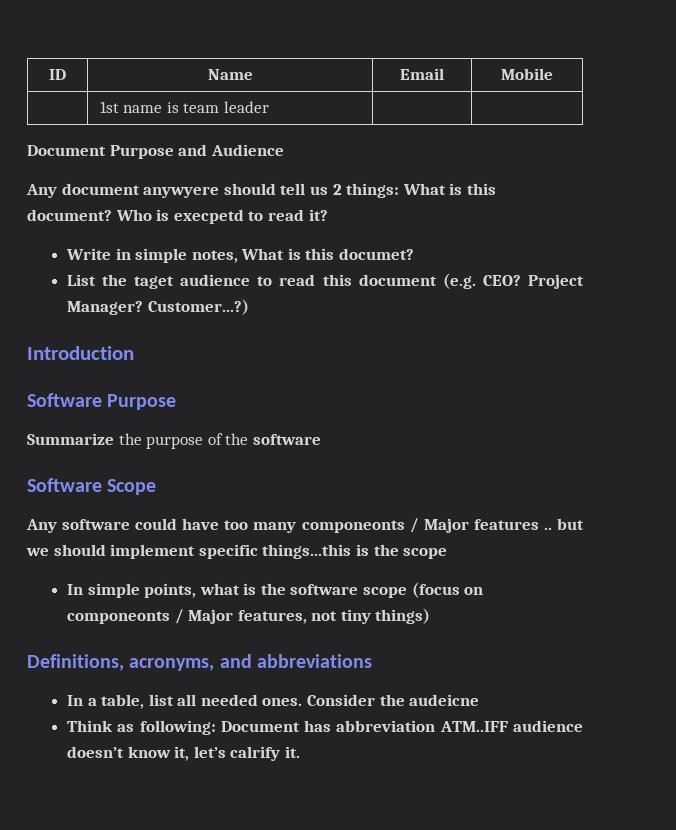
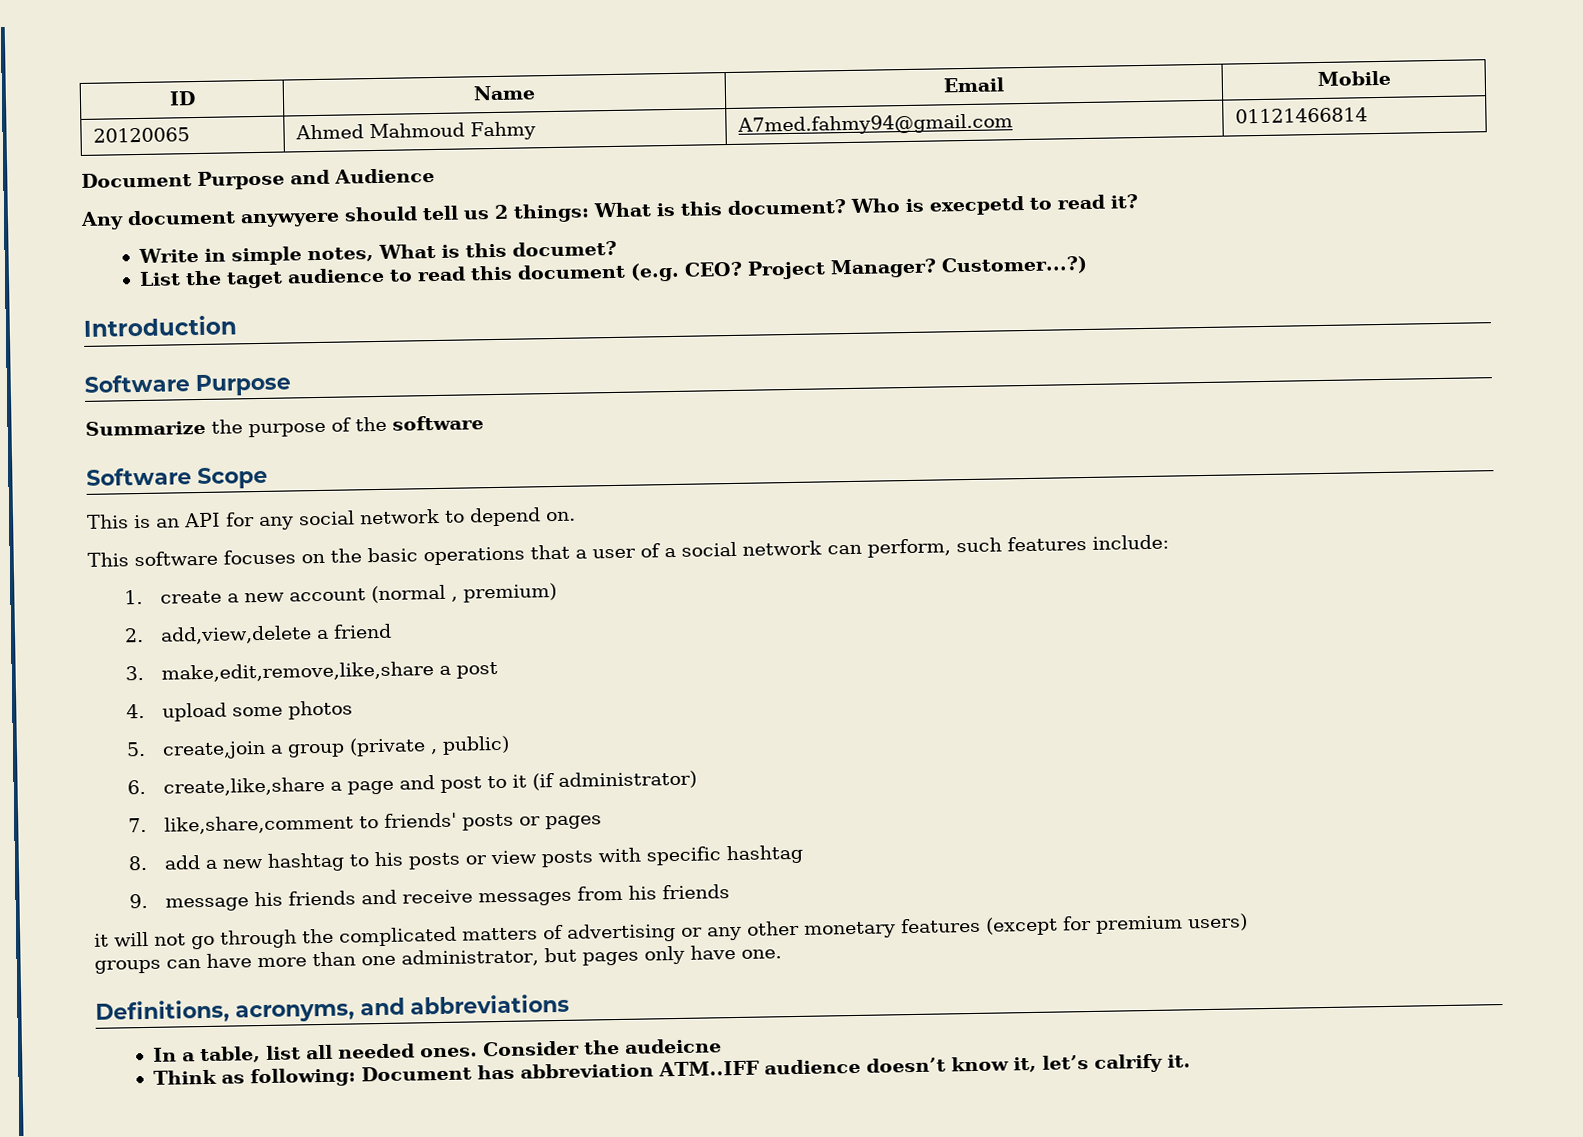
- | 1st name is team leader | |
+ 20120065 | Ahmed Mahmoud Fahmy | A7med.fahmy94@gmail.com | 01121466814
- Any software could have too many componeonts / Major features .. but we should implement specific things...this is the scope
- In simple points, what is the software scope (focus on componeonts / Major features, not tiny things)
+ This is an API for any social network to depend on.
+ This software focuses on the basic operations that a user of a social network can perform, such features include:
+ 1. create a new account (normal , premium)
+ 2. add,view,delete a friend
+ 3. make,edit,remove,like,share a post
+ 4. upload some photos
+ 5. create,join a group (private , public)
+ 6. create,like,share a page and post to it (if administrator)
+ 7. like,share,comment to friends' posts or pages
+ 8. add a new hashtag to his posts or view posts with specific hashtag
+ 9. message his friends and receive messages from his friends
+ it will not go through the complicated matters of advertising or any other monetary features (except for premium users)
+ groups can have more than one administrator, but pages only have one.

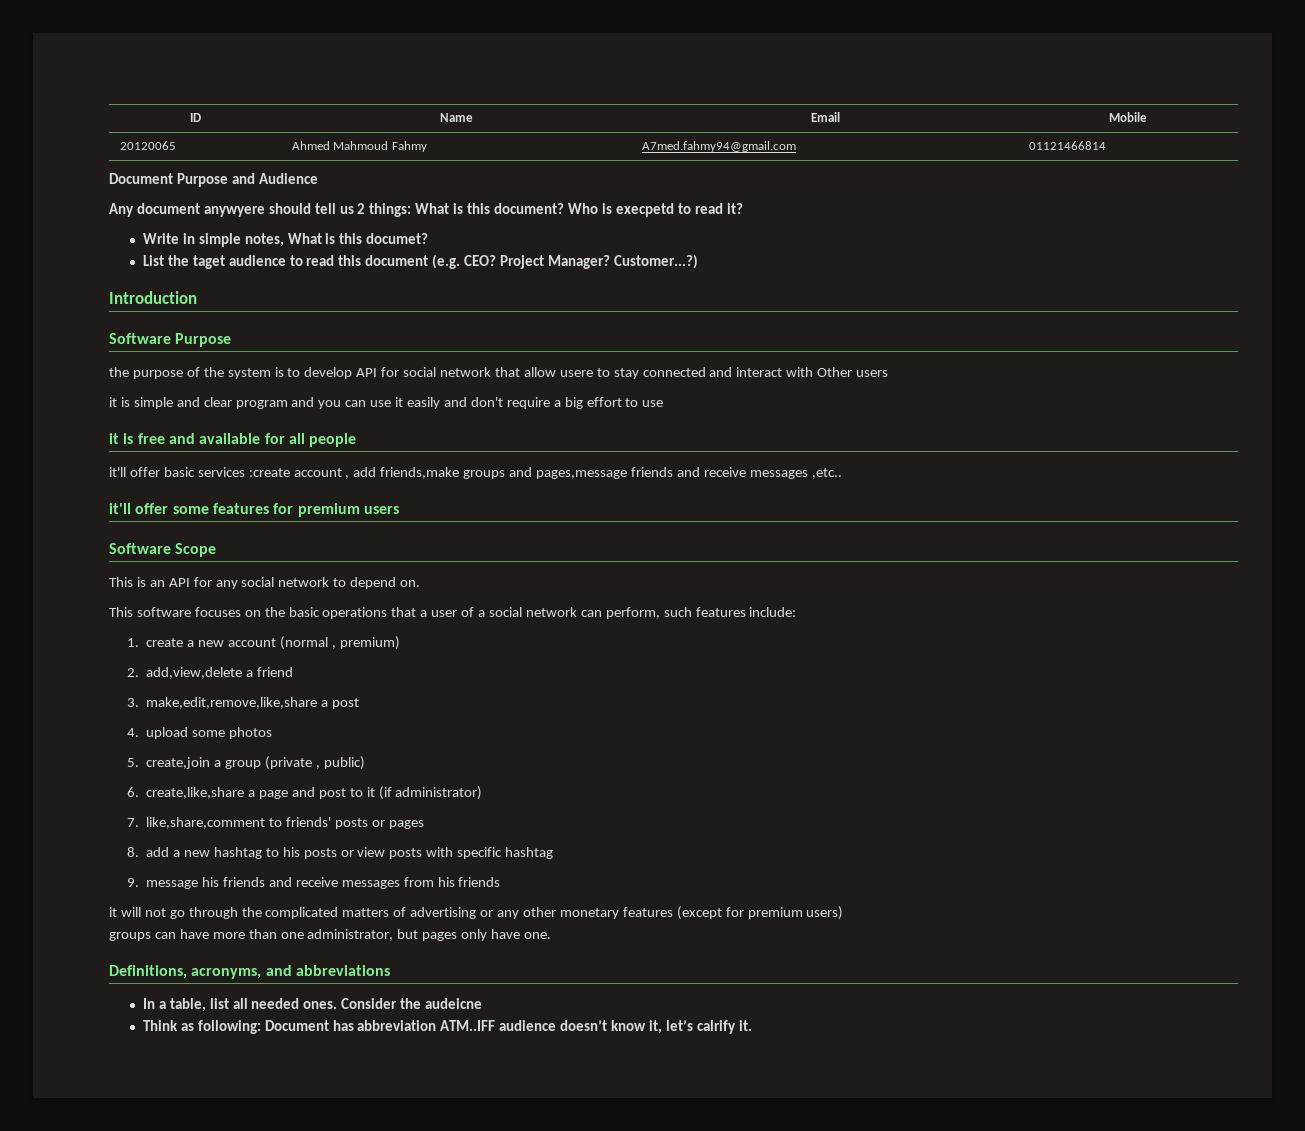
- Summarize the purpose of the software
+ the purpose of the system is to develop API for social network that allow usere to stay connected and interact with Other users
+ it is simple and clear program and you can use it easily and don't require a big effort to use
+ it is free and available for all people
+ it'll offer basic services :create account , add friends,make groups and pages,message friends and receive messages ,etc..
+ it'll offer some features for premium users

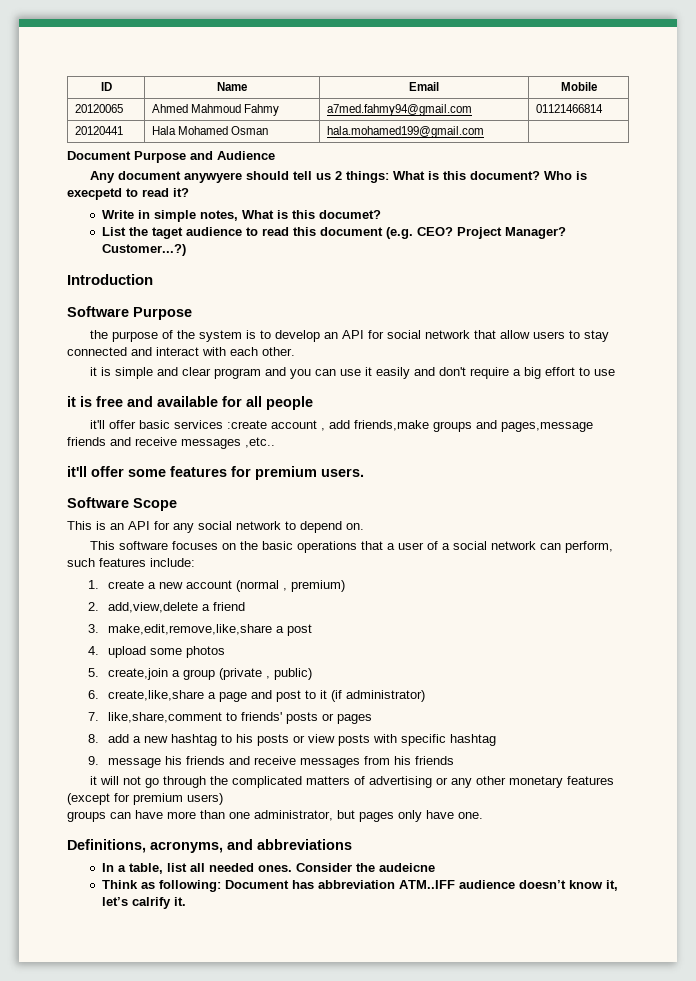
- 20120065 | Ahmed Mahmoud Fahmy | A7med.fahmy94@gmail.com | 01121466814
+ 20120065 | Ahmed Mahmoud Fahmy | a7med.fahmy94@gmail.com | 01121466814
+ 20120441 | Hala Mohamed Osman | hala.mohamed199@gmail.com |
- the purpose of the system is to develop API for social network that allow usere to stay connected and interact with Other users
+ the purpose of the system is to develop an API for social network that allow users to stay connected and interact with each other.
- it'll offer some features for premium users
+ it'll offer some features for premium users.

